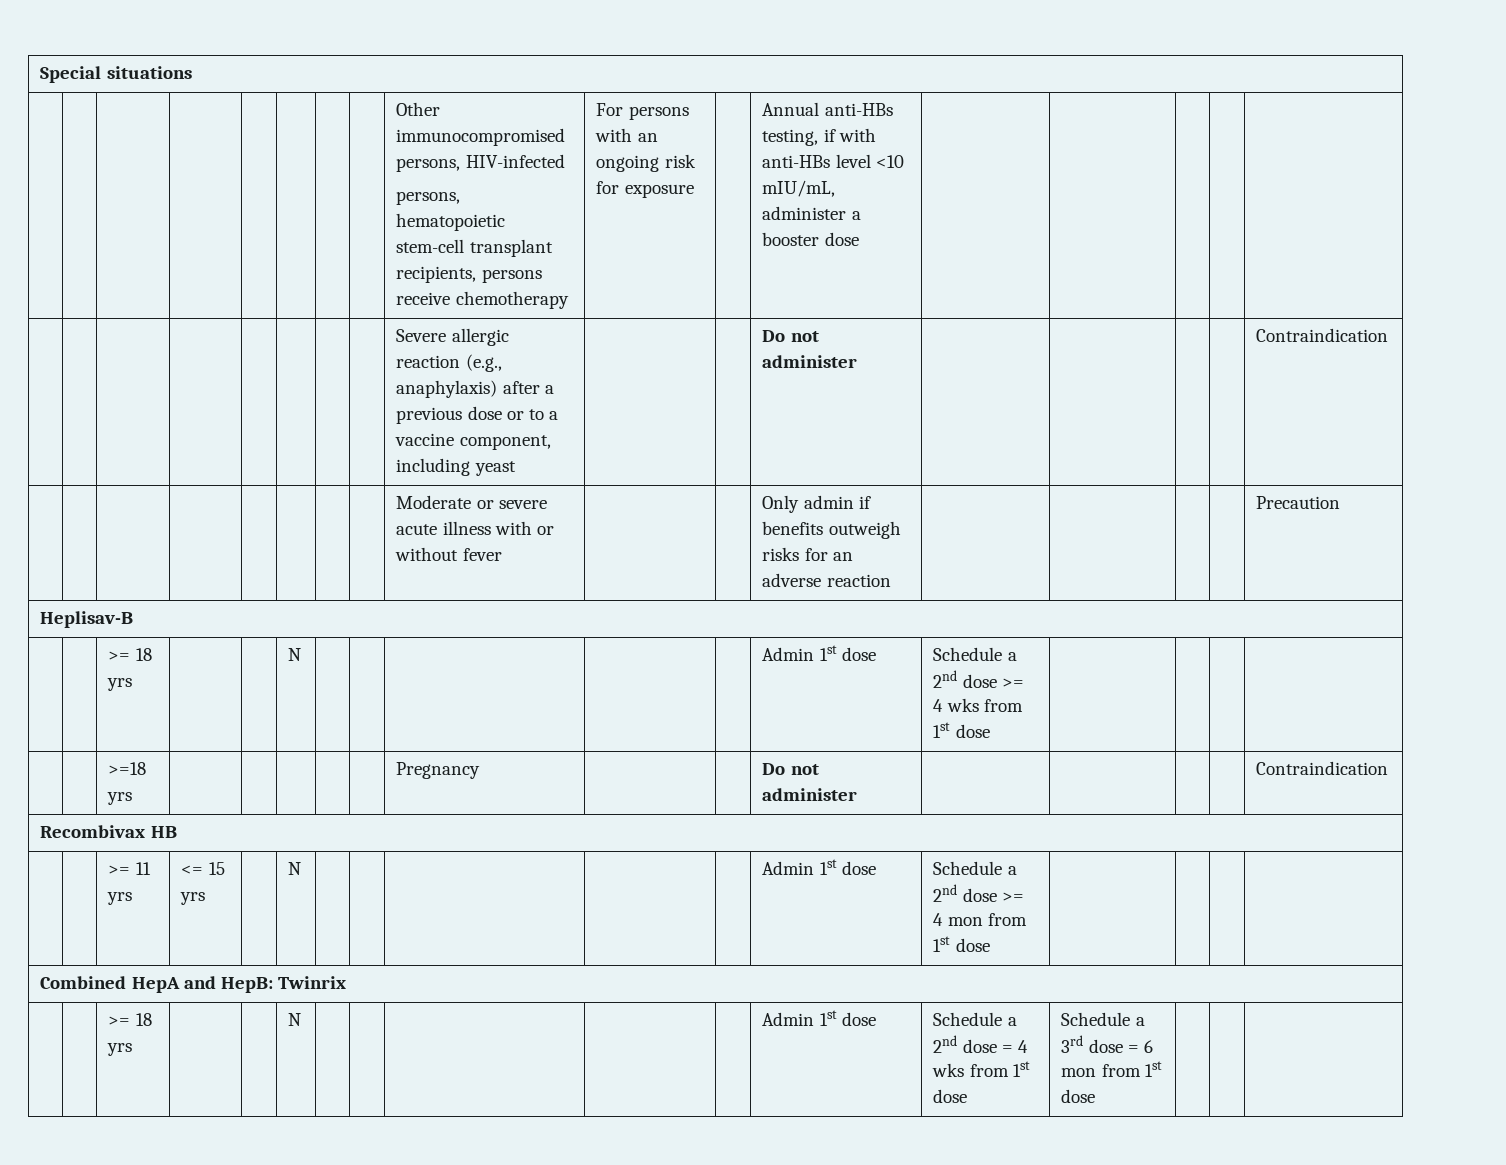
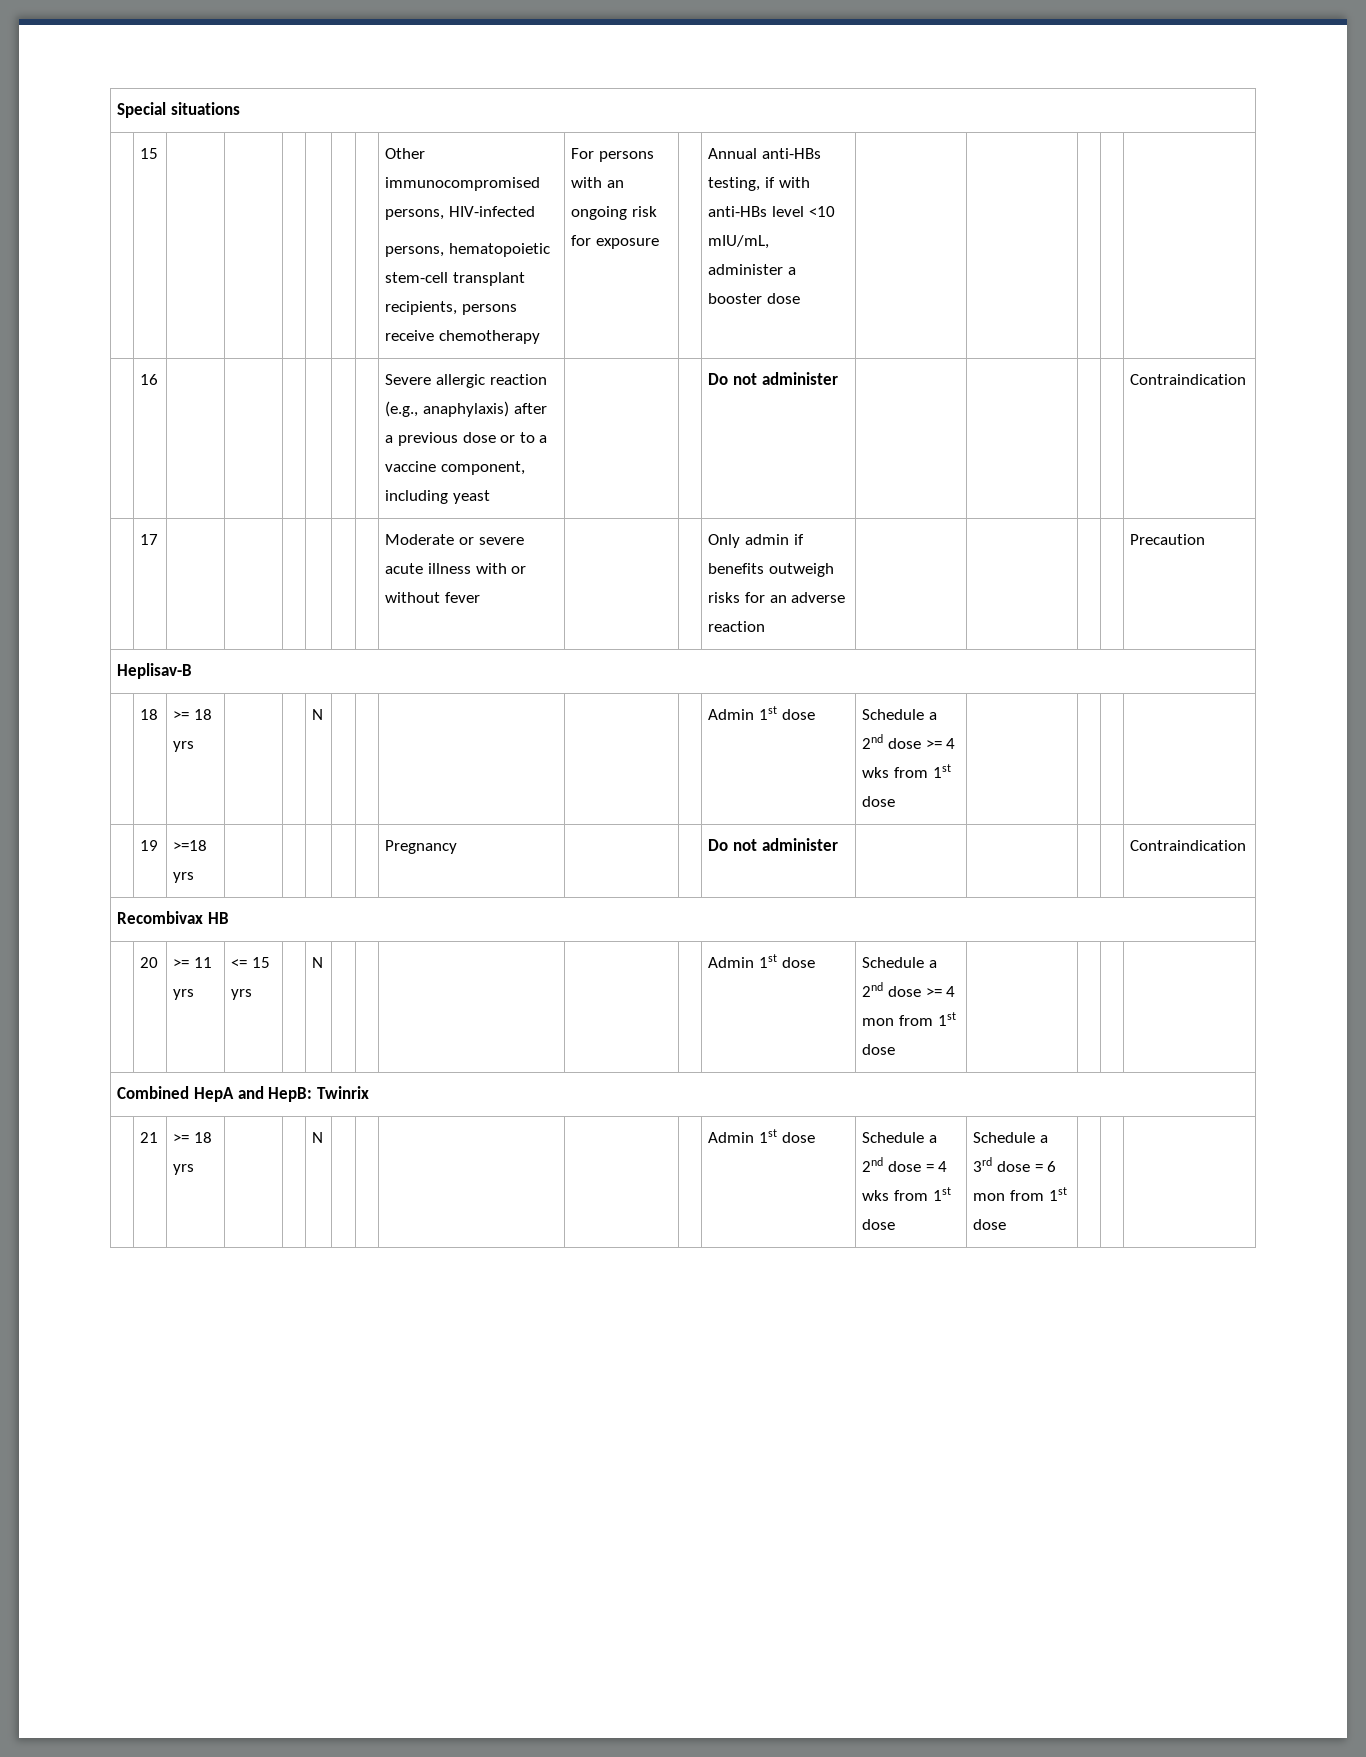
- | | | | | | | | Other immunocompromised persons, HIV-infected
+ | 15 | | | | | | | Other immunocompromised persons, HIV-infected
- | | | | | | | | Severe allergic reaction (e.g., anaphylaxis) after a previous dose or to a vaccine component, including yeast | | | Do not administer | | | | | Contraindication
+ | 16 | | | | | | | Severe allergic reaction (e.g., anaphylaxis) after a previous dose or to a vaccine component, including yeast | | | Do not administer | | | | | Contraindication
- | | | | | | | | Moderate or severe acute illness with or without fever | | | Only admin if benefits outweigh risks for an adverse reaction | | | | | Precaution
+ | 17 | | | | | | | Moderate or severe acute illness with or without fever | | | Only admin if benefits outweigh risks for an adverse reaction | | | | | Precaution
- | | >= 18 yrs | | | N | | | | | | Admin 1st dose | Schedule a 2nd dose >= 4 wks from 1st dose | | | |
+ | 18 | >= 18 yrs | | | N | | | | | | Admin 1st dose | Schedule a 2nd dose >= 4 wks from 1st dose | | | |
- | | >=18 yrs | | | | | | Pregnancy | | | Do not administer | | | | | Contraindication
+ | 19 | >=18 yrs | | | | | | Pregnancy | | | Do not administer | | | | | Contraindication
- | | >= 11 yrs | <= 15 yrs | | N | | | | | | Admin 1st dose | Schedule a 2nd dose >= 4 mon from 1st dose | | | |
+ | 20 | >= 11 yrs | <= 15 yrs | | N | | | | | | Admin 1st dose | Schedule a 2nd dose >= 4 mon from 1st dose | | | |
- | | >= 18 yrs | | | N | | | | | | Admin 1st dose | Schedule a 2nd dose = 4 wks from 1st dose | Schedule a 3rd dose = 6 mon from 1st dose | | |
+ | 21 | >= 18 yrs | | | N | | | | | | Admin 1st dose | Schedule a 2nd dose = 4 wks from 1st dose | Schedule a 3rd dose = 6 mon from 1st dose | | |

